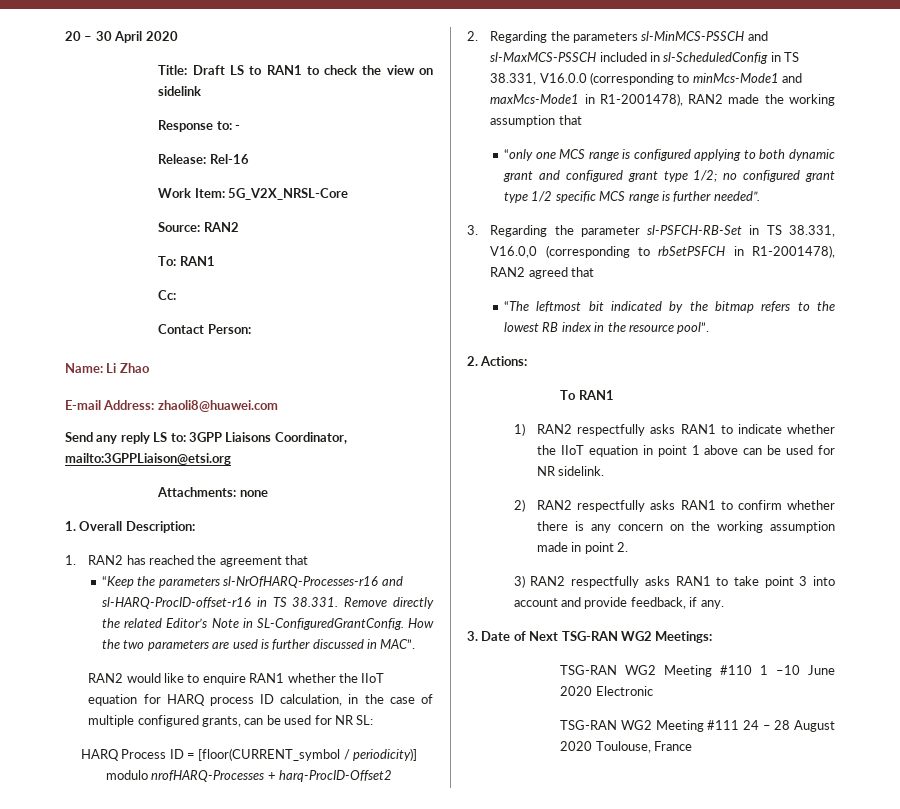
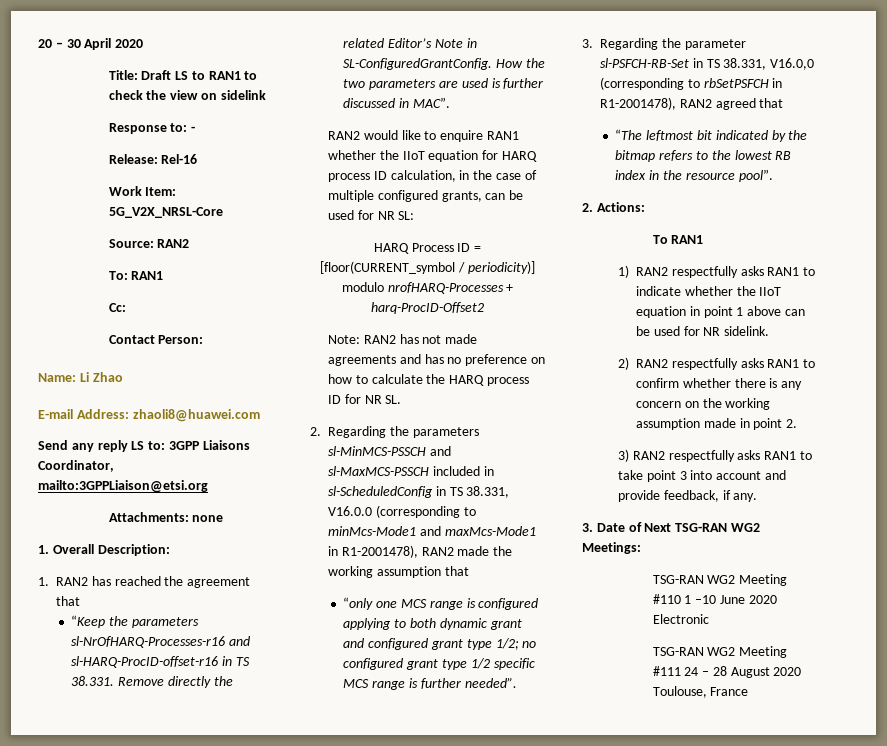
+ Note: RAN2 has not made agreements and has no preference on how to calculate the HARQ process ID for NR SL.

